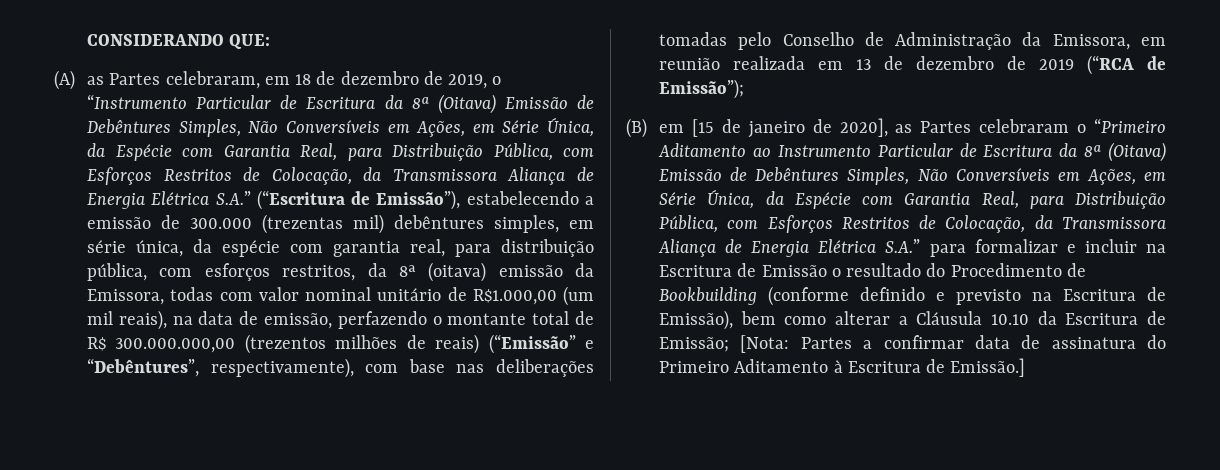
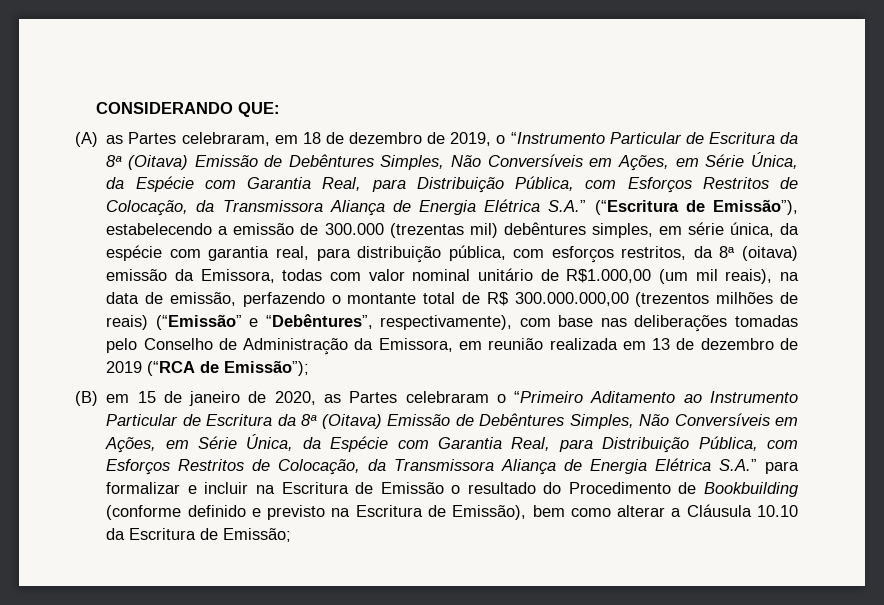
- (B) em [15 de janeiro de 2020], as Partes celebraram o “Primeiro Aditamento ao Instrumento Particular de Escritura da 8ª (Oitava) Emissão de Debêntures Simples, Não Conversíveis em Ações, em Série Única, da Espécie com Garantia Real, para Distribuição Pública, com Esforços Restritos de Colocação, da Transmissora Aliança de Energia Elétrica S.A.” para formalizar e incluir na Escritura de Emissão o resultado do Procedimento de Bookbuilding (conforme definido e previsto na Escritura de Emissão), bem como alterar a Cláusula 10.10 da Escritura de Emissão; [Nota: Partes a confirmar data de assinatura do Primeiro Aditamento à Escritura de Emissão.]
+ (B) em 15 de janeiro de 2020, as Partes celebraram o “Primeiro Aditamento ao Instrumento Particular de Escritura da 8ª (Oitava) Emissão de Debêntures Simples, Não Conversíveis em Ações, em Série Única, da Espécie com Garantia Real, para Distribuição Pública, com Esforços Restritos de Colocação, da Transmissora Aliança de Energia Elétrica S.A.” para formalizar e incluir na Escritura de Emissão o resultado do Procedimento de Bookbuilding (conforme definido e previsto na Escritura de Emissão), bem como alterar a Cláusula 10.10 da Escritura de Emissão;

